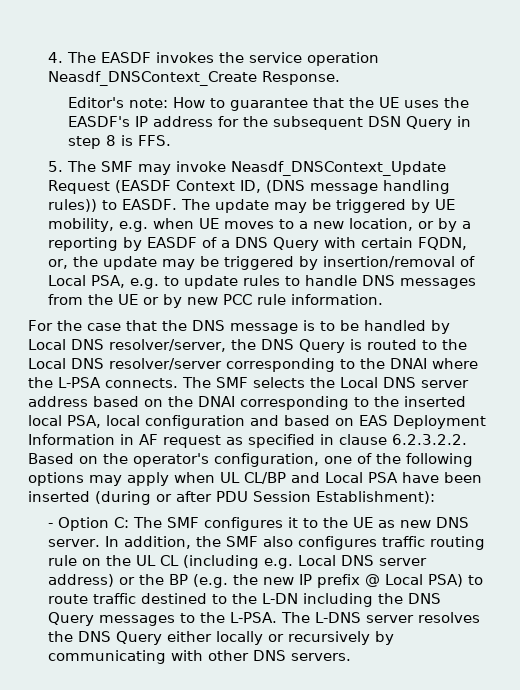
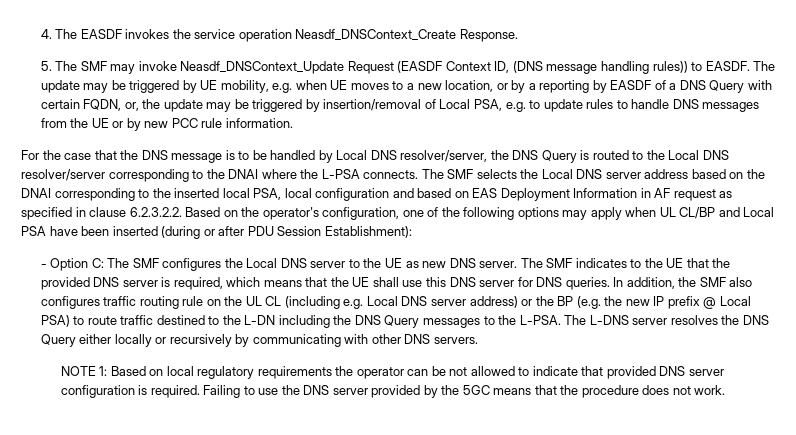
- Editor's note: How to guarantee that the UE uses the EASDF's IP address for the subsequent DSN Query in step 8 is FFS.
- - Option C: The SMF configures it to the UE as new DNS server.
+ - Option C: The SMF configures the Local DNS server to the UE as new DNS server.
+ The SMF indicates to the UE that the provided DNS server is required, which means that the UE shall use this DNS server for DNS queries.
+ NOTE 1: Based on local regulatory requirements the operator can be not allowed to indicate that provided DNS server configuration is required. Failing to use the DNS server provided by the 5GC means that the procedure does not work.

